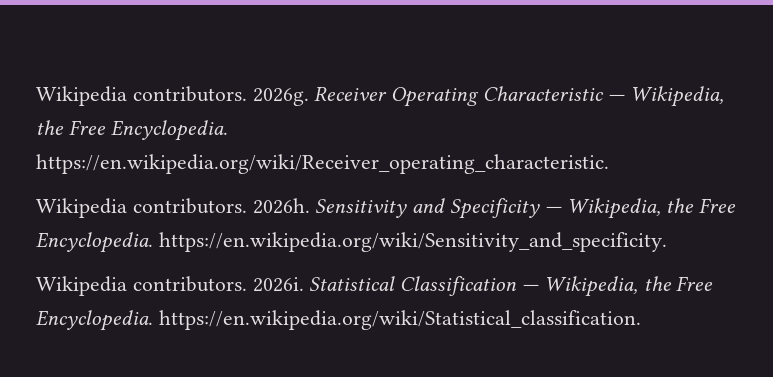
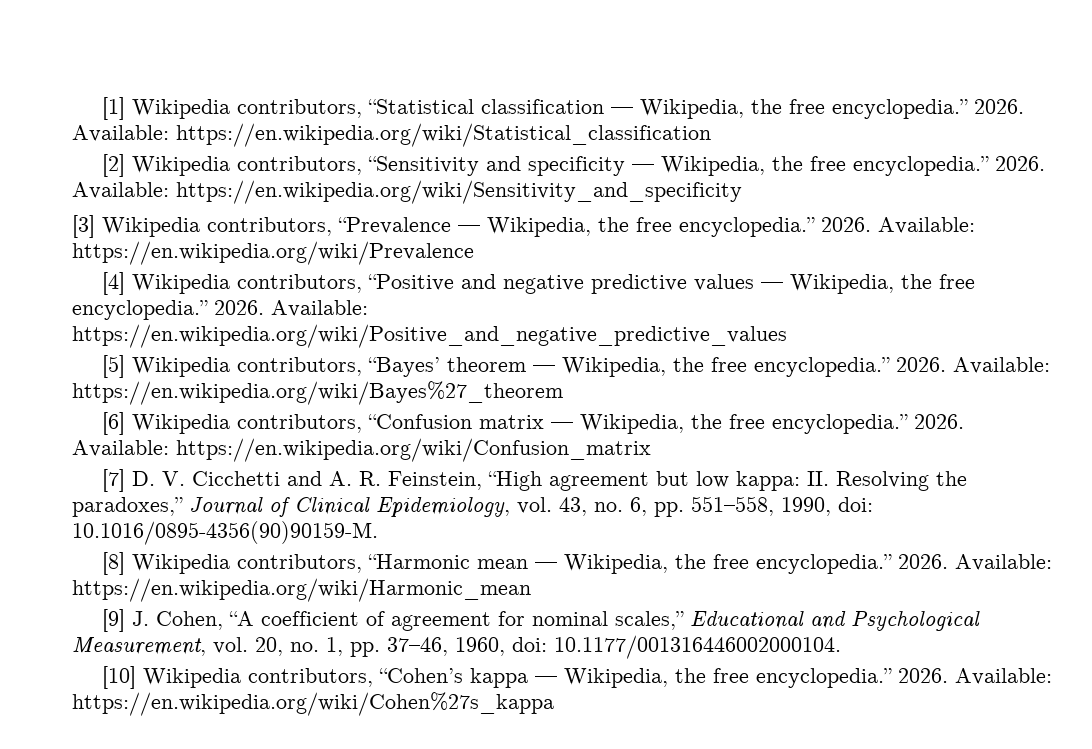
- Wikipedia contributors. 2026g. Receiver Operating Characteristic — Wikipedia, the Free Encyclopedia. https://en.wikipedia.org/wiki/Receiver_operating_characteristic.
- Wikipedia contributors. 2026h. Sensitivity and Specificity — Wikipedia, the Free Encyclopedia. https://en.wikipedia.org/wiki/Sensitivity_and_specificity.
- Wikipedia contributors. 2026i. Statistical Classification — Wikipedia, the Free Encyclopedia. https://en.wikipedia.org/wiki/Statistical_classification.
+ [1] Wikipedia contributors, “Statistical classification — Wikipedia, the free encyclopedia.” 2026. Available: https://en.wikipedia.org/wiki/Statistical_classification
+ [2] Wikipedia contributors, “Sensitivity and specificity — Wikipedia, the free encyclopedia.” 2026. Available: https://en.wikipedia.org/wiki/Sensitivity_and_specificity
+ [3] Wikipedia contributors, “Prevalence — Wikipedia, the free encyclopedia.” 2026. Available: https://en.wikipedia.org/wiki/Prevalence
+ [4] Wikipedia contributors, “Positive and negative predictive values — Wikipedia, the free encyclopedia.” 2026. Available: https://en.wikipedia.org/wiki/Positive_and_negative_predictive_values
+ [5] Wikipedia contributors, “Bayes’ theorem — Wikipedia, the free encyclopedia.” 2026. Available: https://en.wikipedia.org/wiki/Bayes%27_theorem
+ [6] Wikipedia contributors, “Confusion matrix — Wikipedia, the free encyclopedia.” 2026. Available: https://en.wikipedia.org/wiki/Confusion_matrix
+ [7] D. V. Cicchetti and A. R. Feinstein, “High agreement but low kappa: II. Resolving the paradoxes,” Journal of Clinical Epidemiology, vol. 43, no. 6, pp. 551–558, 1990, doi: 10.1016/0895-4356(90)90159-M.
+ [8] Wikipedia contributors, “Harmonic mean — Wikipedia, the free encyclopedia.” 2026. Available: https://en.wikipedia.org/wiki/Harmonic_mean
+ [9] J. Cohen, “A coefficient of agreement for nominal scales,” Educational and Psychological Measurement, vol. 20, no. 1, pp. 37–46, 1960, doi: 10.1177/001316446002000104.
+ [10] Wikipedia contributors, “Cohen’s kappa — Wikipedia, the free encyclopedia.” 2026. Available: https://en.wikipedia.org/wiki/Cohen%27s_kappa

